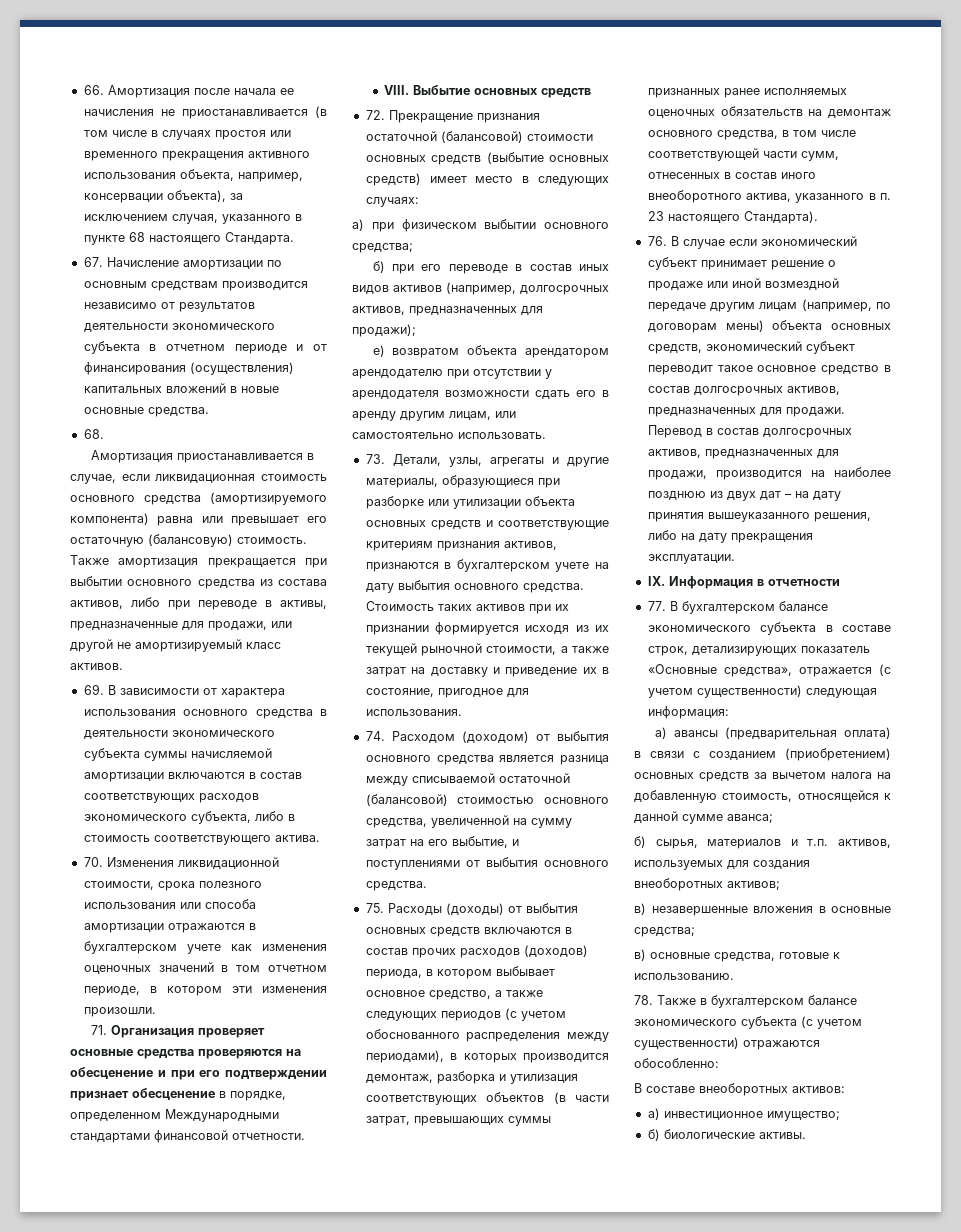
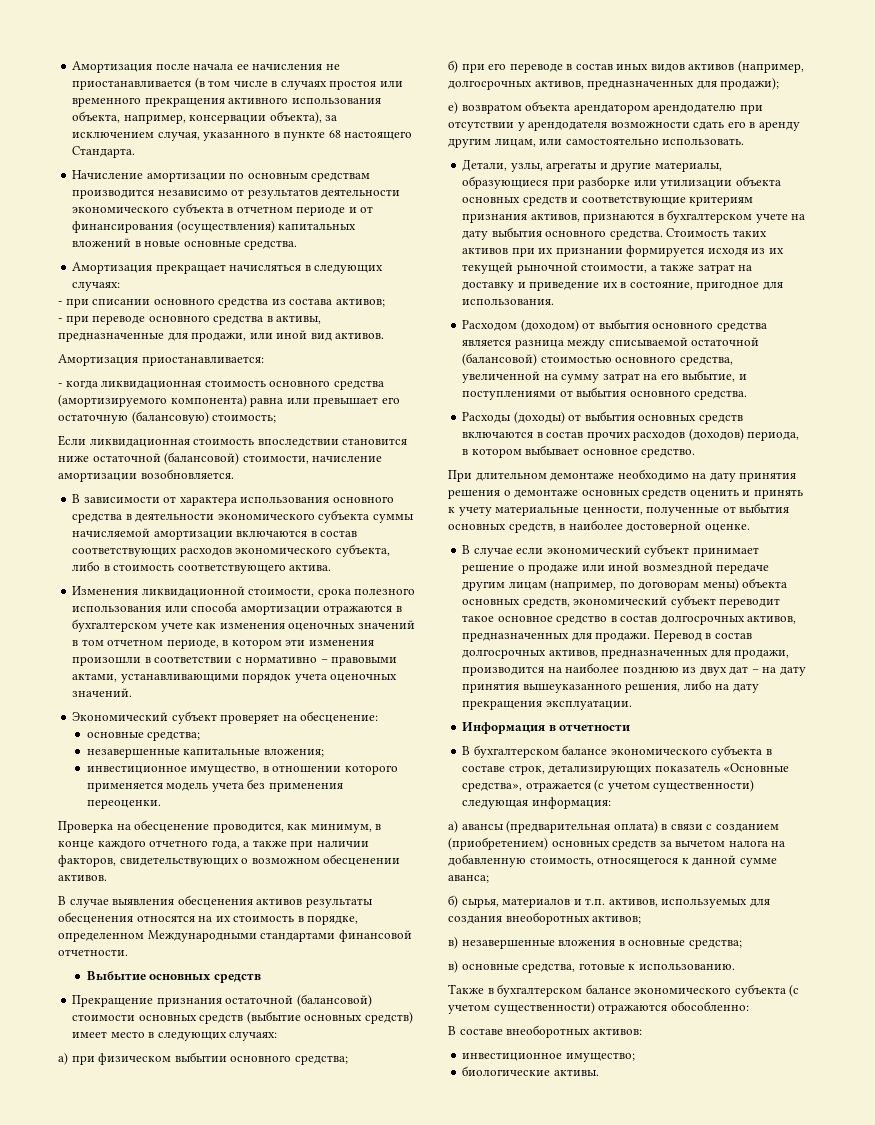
- 66. Амортизация после начала ее начисления не приостанавливается (в том числе в случаях простоя или временного прекращения активного использования объекта, например, консервации объекта), за исключением случая, указанного в пункте 68 настоящего Стандарта.
+ Амортизация после начала ее начисления не приостанавливается (в том числе в случаях простоя или временного прекращения активного использования объекта, например, консервации объекта), за исключением случая, указанного в пункте 68 настоящего Стандарта.
- 67. Начисление амортизации по основным средствам производится независимо от результатов деятельности экономического субъекта в отчетном периоде и от финансирования (осуществления) капитальных вложений в новые основные средства.
+ Начисление амортизации по основным средствам производится независимо от результатов деятельности экономического субъекта в отчетном периоде и от финансирования (осуществления) капитальных вложений в новые основные средства.
- 68.
- Амортизация приостанавливается в случае, если ликвидационная стоимость основного средства (амортизируемого компонента) равна или превышает его остаточную (балансовую) стоимость. Также амортизация прекращается при выбытии основного средства из состава активов, либо при переводе в активы, предназначенные для продажи, или другой не амортизируемый класс активов.
- 69. В зависимости от характера использования основного средства в деятельности экономического субъекта суммы начисляемой амортизации включаются в состав соответствующих расходов экономического субъекта, либо в стоимость соответствующего актива.
+ Амортизация прекращает начисляться в следующих случаях:
+ - при списании основного средства из состава активов;
+ - при переводе основного средства в активы, предназначенные для продажи, или иной вид активов.
+ Амортизация приостанавливается:
+ - когда ликвидационная стоимость основного средства (амортизируемого компонента) равна или превышает его остаточную (балансовую) стоимость;
+ Если ликвидационная стоимость впоследствии становится ниже остаточной (балансовой) стоимости, начисление амортизации возобновляется.
+ В зависимости от характера использования основного средства в деятельности экономического субъекта суммы начисляемой амортизации включаются в состав соответствующих расходов экономического субъекта, либо в стоимость соответствующего актива.
- 70. Изменения ликвидационной стоимости, срока полезного использования или способа амортизации отражаются в бухгалтерском учете как изменения оценочных значений в том отчетном периоде, в котором эти изменения произошли.
- 71. Организация проверяет основные средства проверяются на обесценение и при его подтверждении признает обесценение в порядке, определенном Международными стандартами финансовой отчетности.
+ Изменения ликвидационной стоимости, срока полезного использования или способа амортизации отражаются в бухгалтерском учете как изменения оценочных значений в том отчетном периоде, в котором эти изменения произошли в соответствии с нормативно – правовыми актами, устанавливающими порядок учета оценочных значений.
+ Экономический субъект проверяет на обесценение:
+ основные средства;
+ незавершенные капитальные вложения;
+ инвестиционное имущество, в отношении которого применяется модель учета без применения переоценки.
+ Проверка на обесценение проводится, как минимум, в конце каждого отчетного года, а также при наличии факторов, свидетельствующих о возможном обесценении активов.
+ В случае выявления обесценения активов результаты обесценения относятся на их стоимость в порядке, определенном Международными стандартами финансовой отчетности.
- VIII.
- 72. Прекращение признания остаточной (балансовой) стоимости основных средств (выбытие основных средств) имеет место в следующих случаях:
+ Прекращение признания остаточной (балансовой) стоимости основных средств (выбытие основных средств) имеет место в следующих случаях:
- 73. Детали, узлы, агрегаты и другие материалы, образующиеся при разборке или утилизации объекта основных средств и соответствующие критериям признания активов, признаются в бухгалтерском учете на дату выбытия основного средства.
+ Детали, узлы, агрегаты и другие материалы, образующиеся при разборке или утилизации объекта основных средств и соответствующие критериям признания активов, признаются в бухгалтерском учете на дату выбытия основного средства.
- 74. Расходом (доходом) от выбытия основного средства является разница между списываемой остаточной (балансовой) стоимостью основного средства, увеличенной на сумму затрат на его выбытие, и поступлениями от выбытия основного средства.
+ Расходом (доходом) от выбытия основного средства является разница между списываемой остаточной (балансовой) стоимостью основного средства, увеличенной на сумму затрат на его выбытие, и поступлениями от выбытия основного средства.
- 75. Расходы (доходы) от выбытия основных средств включаются в состав прочих расходов (доходов) периода, в котором выбывает основное средство, а также следующих периодов (с учетом обоснованного распределения между периодами), в которых производится демонтаж, разборка и утилизация соответствующих объектов (в части затрат, превышающих суммы признанных ранее исполняемых оценочных обязательств на демонтаж основного средства, в том числе соответствующей части сумм, отнесенных в состав иного внеоборотного актива, указанного в п. 23 настоящего Стандарта).
- 76. В случае если экономический субъект принимает решение о продаже или иной возмездной передаче другим лицам (например, по договорам мены) объекта основных средств, экономический субъект переводит такое основное средство в состав долгосрочных активов, предназначенных для продажи.
+ Расходы (доходы) от выбытия основных средств включаются в состав прочих расходов (доходов) периода, в котором выбывает основное средство.
+ При длительном демонтаже необходимо на дату принятия решения о демонтаже основных средств оценить и принять к учету материальные ценности, полученные от выбытия основных средств, в наиболее достоверной оценке.
+ В случае если экономический субъект принимает решение о продаже или иной возмездной передаче другим лицам (например, по договорам мены) объекта основных средств, экономический субъект переводит такое основное средство в состав долгосрочных активов, предназначенных для продажи.
- IX. Информация в отчетности
+ Информация в отчетности
- 77. В бухгалтерском балансе экономического субъекта в составе строк, детализирующих показатель «Основные средства», отражается (с учетом существенности) следующая информация:
+ В бухгалтерском балансе экономического субъекта в составе строк, детализирующих показатель «Основные средства», отражается (с учетом существенности) следующая информация:
- а) авансы (предварительная оплата) в связи с созданием (приобретением) основных средств за вычетом налога на добавленную стоимость, относящейся к данной сумме аванса;
+ а) авансы (предварительная оплата) в связи с созданием (приобретением) основных средств за вычетом налога на добавленную стоимость, относящегося к данной сумме аванса;
- 78. Также в бухгалтерском балансе экономического субъекта (с учетом существенности) отражаются обособленно:
+ Также в бухгалтерском балансе экономического субъекта (с учетом существенности) отражаются обособленно:
- а) инвестиционное имущество;
+ инвестиционное имущество;
- б) биологические активы.
+ биологические активы.

